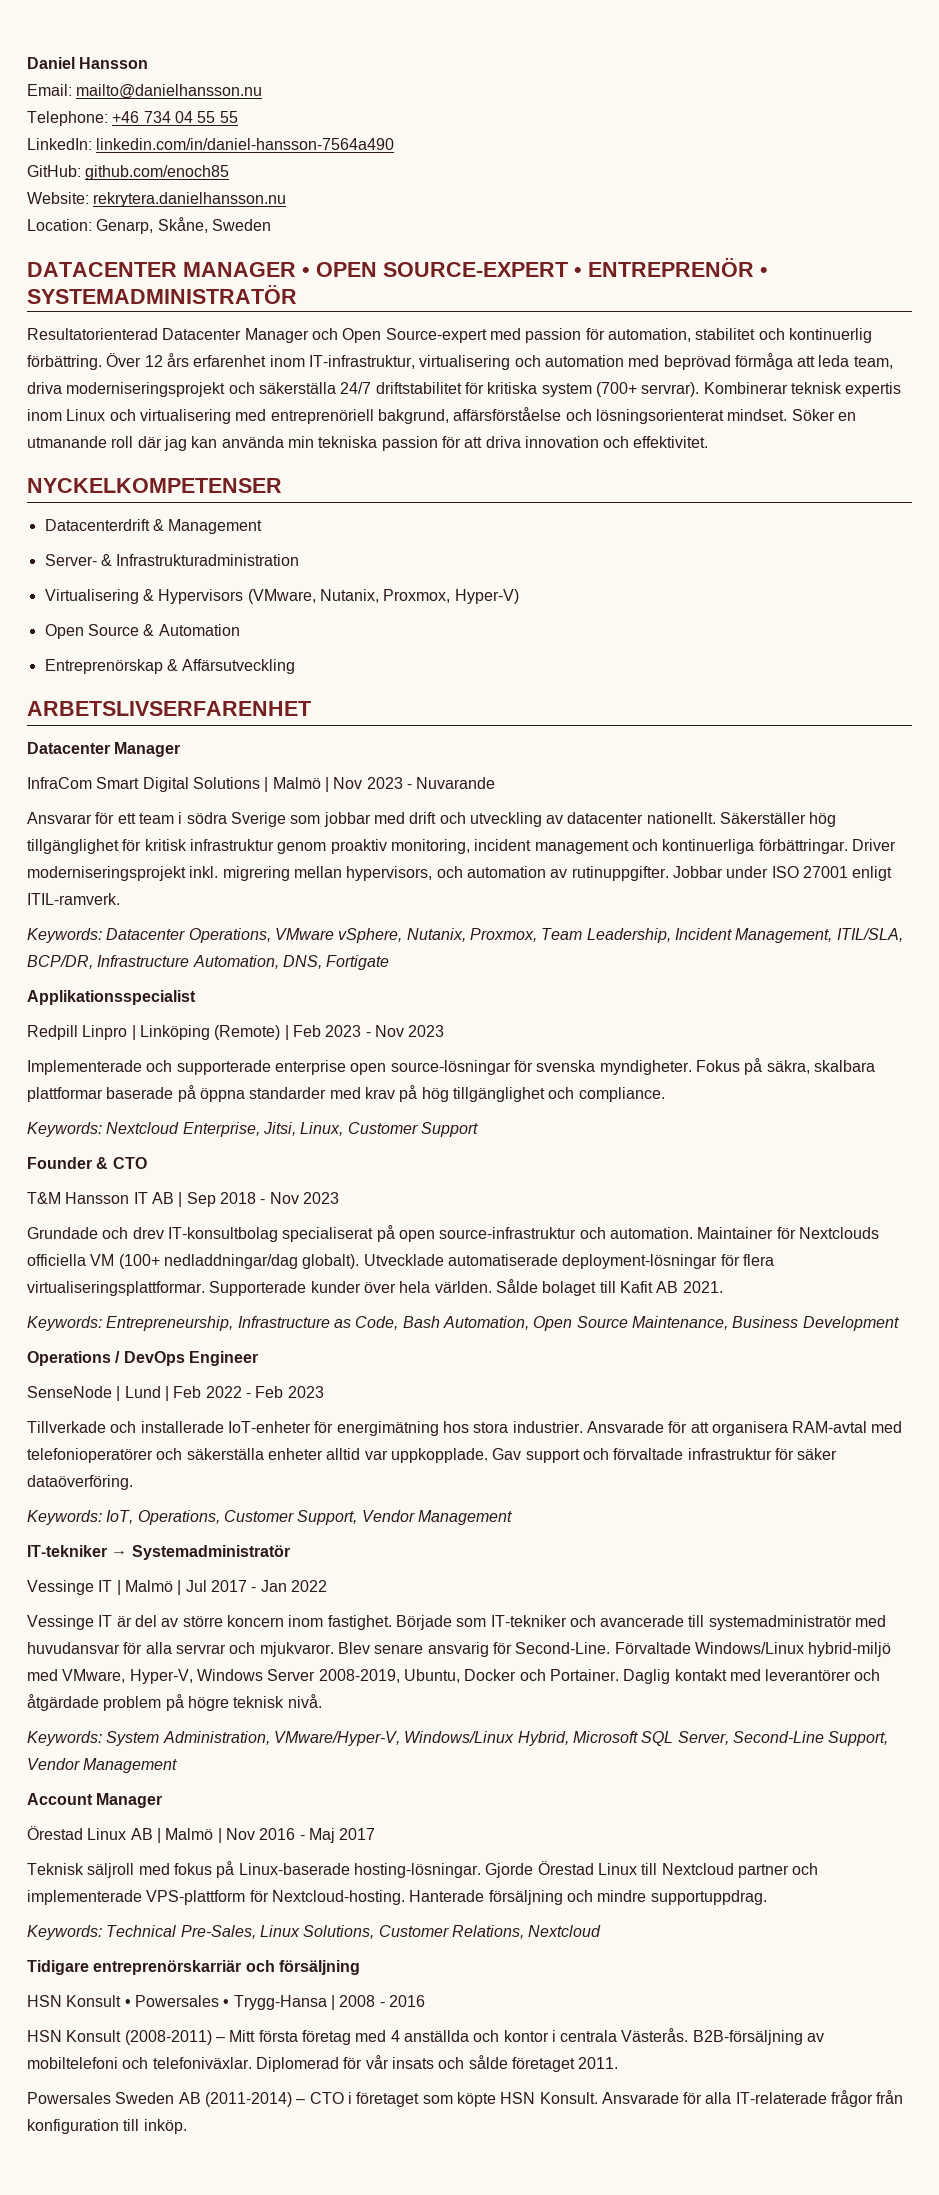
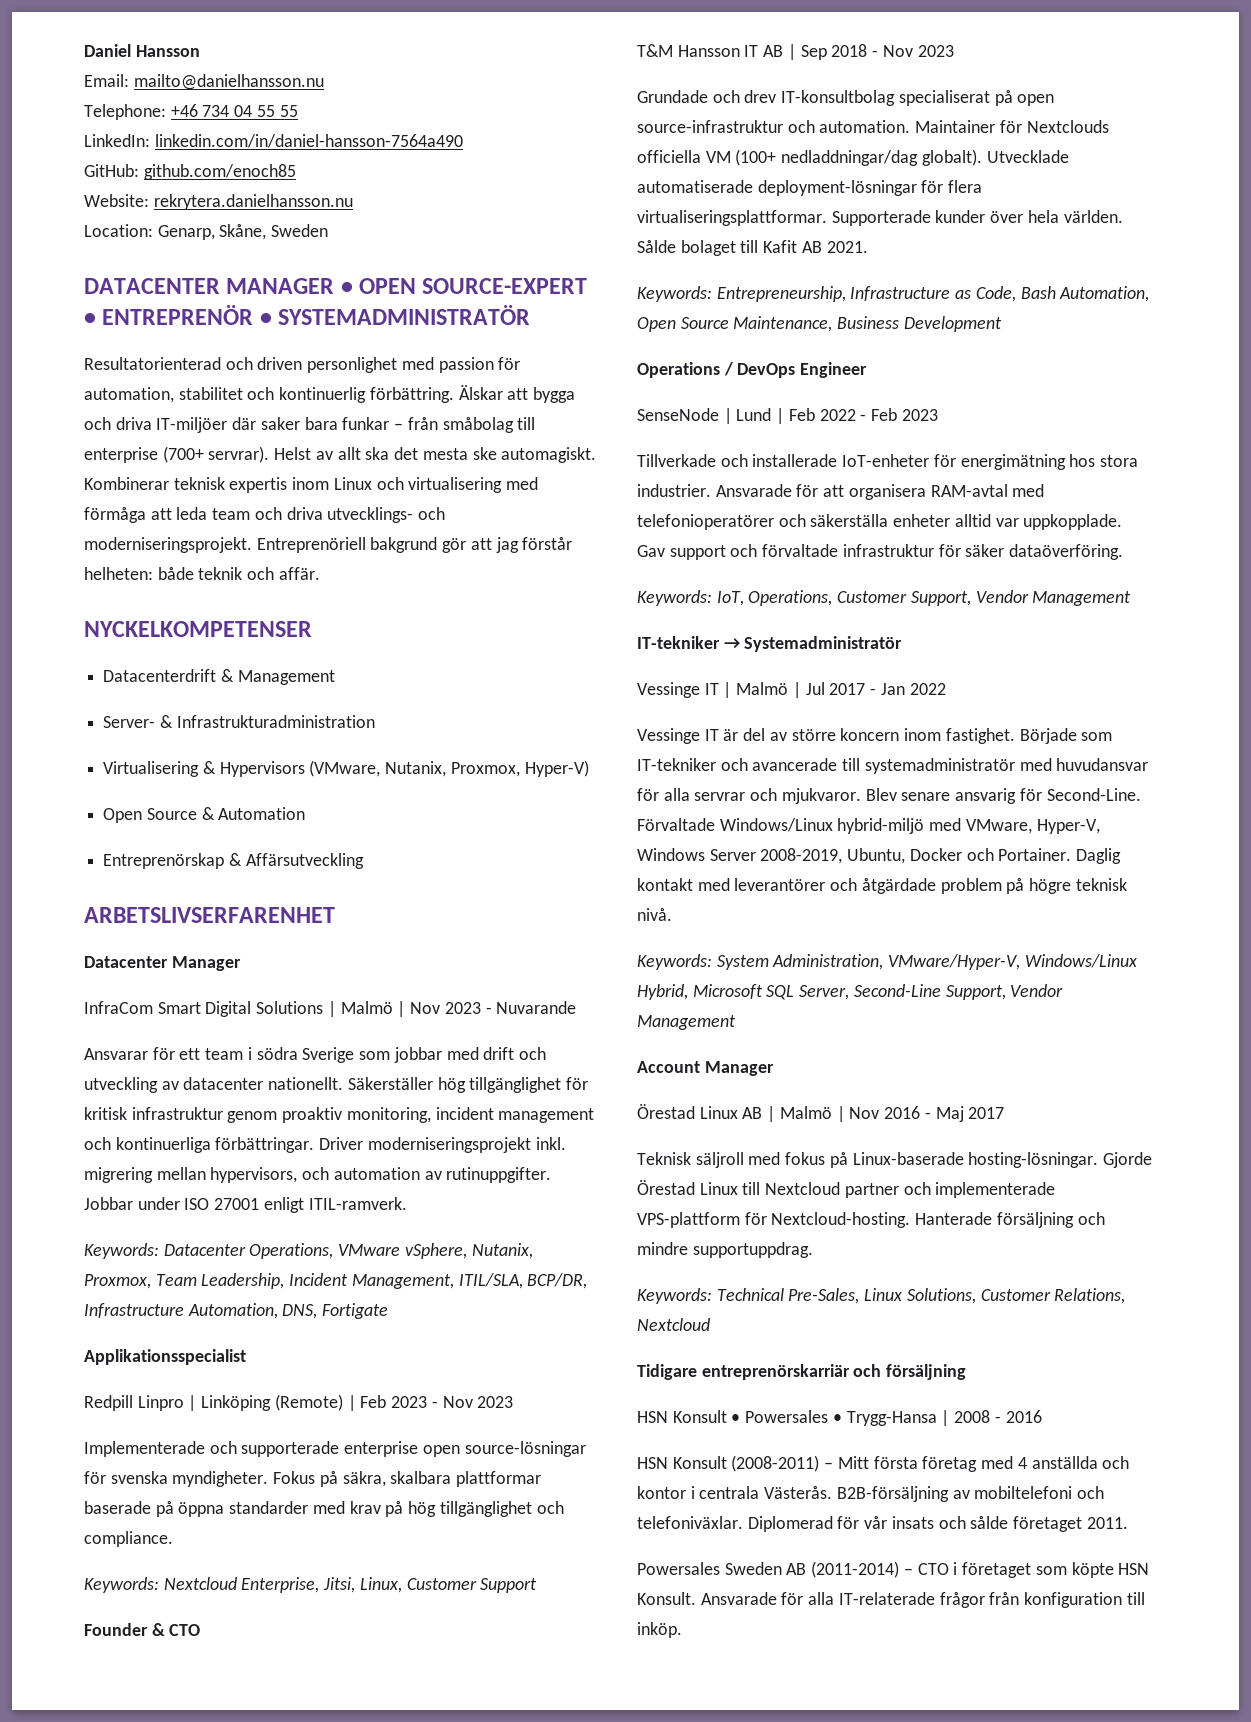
- Resultatorienterad Datacenter Manager och Open Source-expert med passion för automation, stabilitet och kontinuerlig förbättring.
+ Resultatorienterad och driven personlighet med passion för automation, stabilitet och kontinuerlig förbättring.
- Över 12 års erfarenhet inom IT-infrastruktur, virtualisering och automation med beprövad förmåga att leda team, driva moderniseringsprojekt och säkerställa 24/7 driftstabilitet för kritiska system (700+ servrar).
+ Älskar att bygga och driva IT-miljöer där saker bara funkar – från småbolag till enterprise (700+ servrar). Helst av allt ska det mesta ske automagiskt.
- Kombinerar teknisk expertis inom Linux och virtualisering med entreprenöriell bakgrund, affärsförståelse och lösningsorienterat mindset. Söker en utmanande roll där jag kan använda min tekniska passion för att driva innovation och effektivitet.
+ Kombinerar teknisk expertis inom Linux och virtualisering med förmåga att leda team och driva utvecklings- och moderniseringsprojekt. Entreprenöriell bakgrund gör att jag förstår helheten: både teknik och affär.

